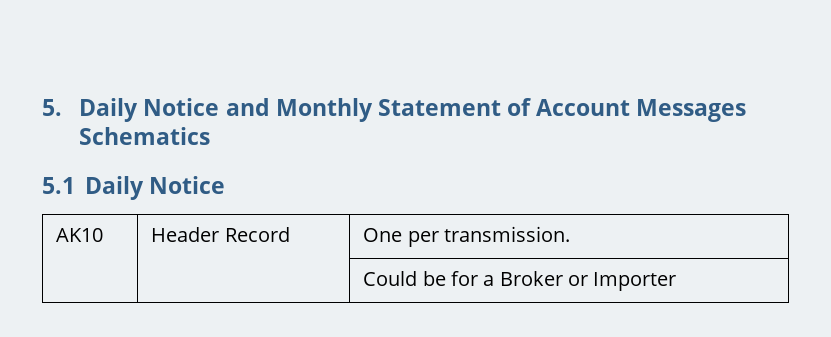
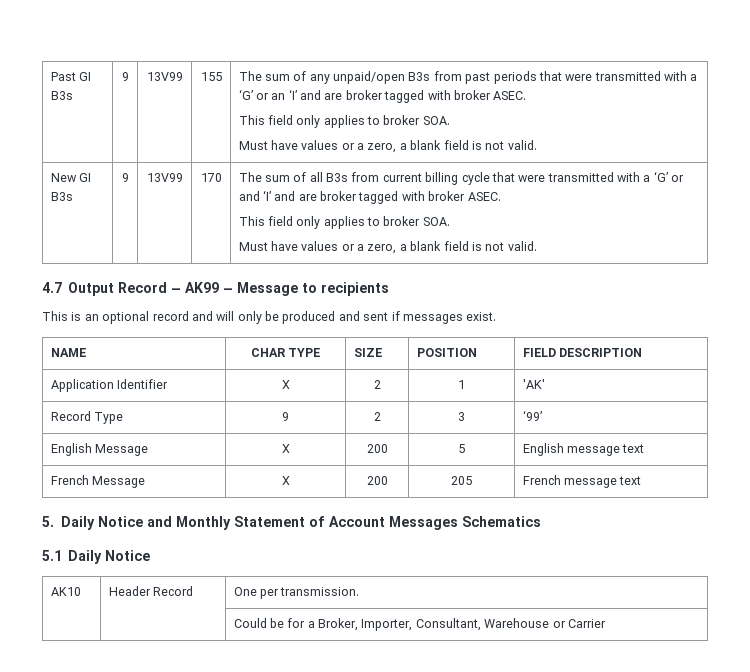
+ Past GI B3s | 9 | 13V99 | 155 | The sum of any unpaid/open B3s from past periods that were transmitted with a ‘G’ or an ‘I’ and are broker tagged with broker ASEC.
+ This field only applies to broker SOA.
+ Must have values or a zero, a blank field is not valid.
+ New GI B3s | 9 | 13V99 | 170 | The sum of all B3s from current billing cycle that were transmitted with a ‘G’ or and ‘I’ and are broker tagged with broker ASEC.
+ This field only applies to broker SOA.
+ Must have values or a zero, a blank field is not valid.
+ 4.7 Output Record – AK99 – Message to recipients
+ This is an optional record and will only be produced and sent if messages exist.
+ NAME | CHAR TYPE | SIZE | POSITION | FIELD DESCRIPTION
+ Application Identifier | X | 2 | 1 | 'AK'
+ Record Type | 9 | 2 | 3 | ‘99’
+ English Message | X | 200 | 5 | English message text
+ French Message | X | 200 | 205 | French message text
- | | Could be for a Broker or Importer
+ | | Could be for a Broker, Importer, Consultant, Warehouse or Carrier

